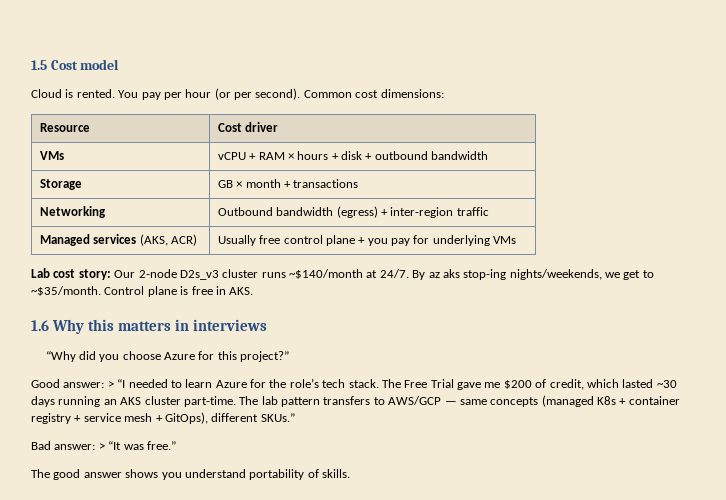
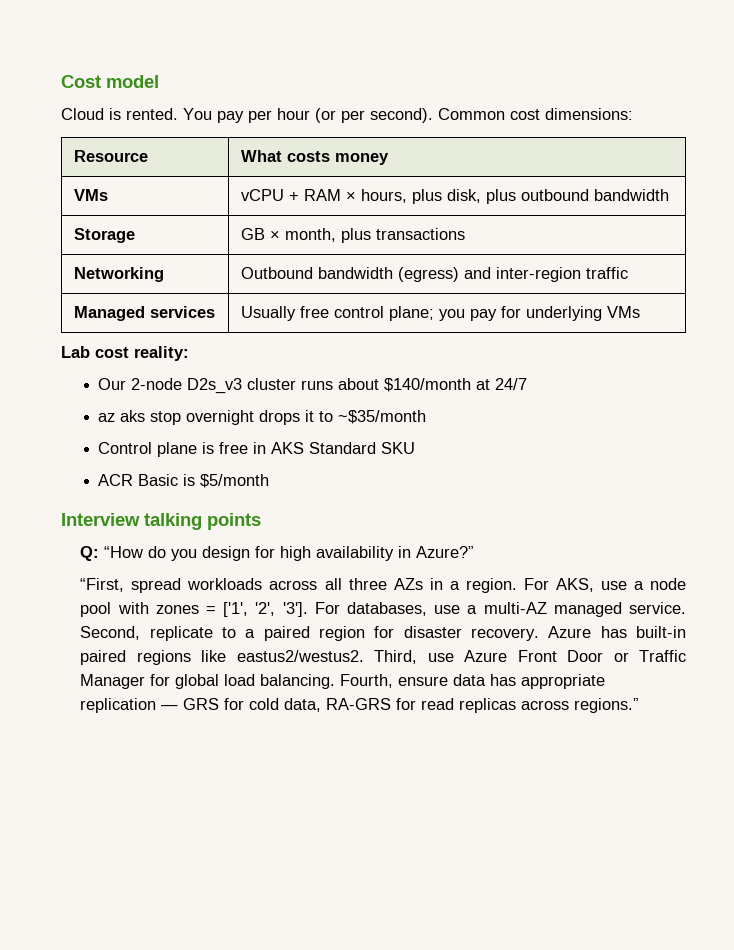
- 1.5 Cost model
+ Cost model
- Resource | Cost driver
+ Resource | What costs money
- VMs | vCPU + RAM × hours + disk + outbound bandwidth
+ VMs | vCPU + RAM × hours, plus disk, plus outbound bandwidth
- Storage | GB × month + transactions
+ Storage | GB × month, plus transactions
- Networking | Outbound bandwidth (egress) + inter-region traffic
+ Networking | Outbound bandwidth (egress) and inter-region traffic
- Managed services (AKS, ACR) | Usually free control plane + you pay for underlying VMs
+ Managed services | Usually free control plane; you pay for underlying VMs
- Lab cost story: Our 2-node D2s_v3 cluster runs ~$140/month at 24/7. By az aks stop-ing nights/weekends, we get to ~$35/month. Control plane is free in AKS.
- 1.6 Why this matters in interviews
- “Why did you choose Azure for this project?”
- Good answer: > “I needed to learn Azure for the role’s tech stack. The Free Trial gave me $200 of credit, which lasted ~30 days running an AKS cluster part-time. The lab pattern transfers to AWS/GCP — same concepts (managed K8s + container registry + service mesh + GitOps), different SKUs.”
- Bad answer: > “It was free.”
- The good answer shows you understand portability of skills.
+ Lab cost reality:
+ Our 2-node D2s_v3 cluster runs about $140/month at 24/7
+ az aks stop overnight drops it to ~$35/month
+ Control plane is free in AKS Standard SKU
+ ACR Basic is $5/month
+ Interview talking points
+ Q: “How do you design for high availability in Azure?”
+ “First, spread workloads across all three AZs in a region. For AKS, use a node pool with zones = ['1', '2', '3']. For databases, use a multi-AZ managed service. Second, replicate to a paired region for disaster recovery. Azure has built-in paired regions like eastus2/westus2. Third, use Azure Front Door or Traffic Manager for global load balancing. Fourth, ensure data has appropriate replication — GRS for cold data, RA-GRS for read replicas across regions.”

